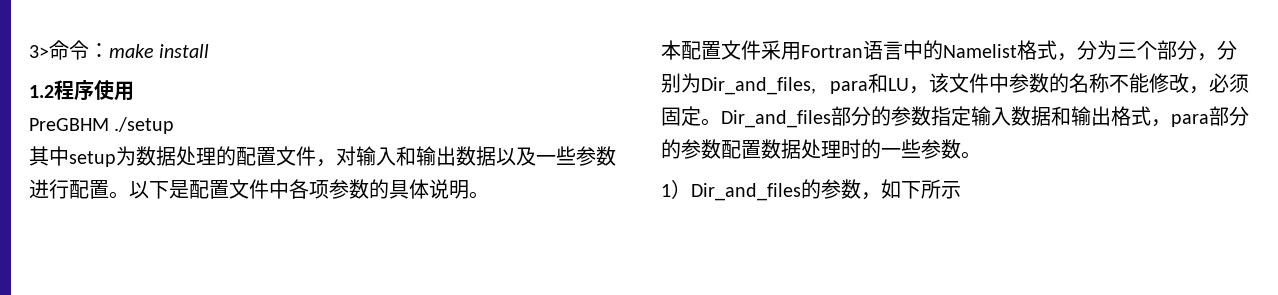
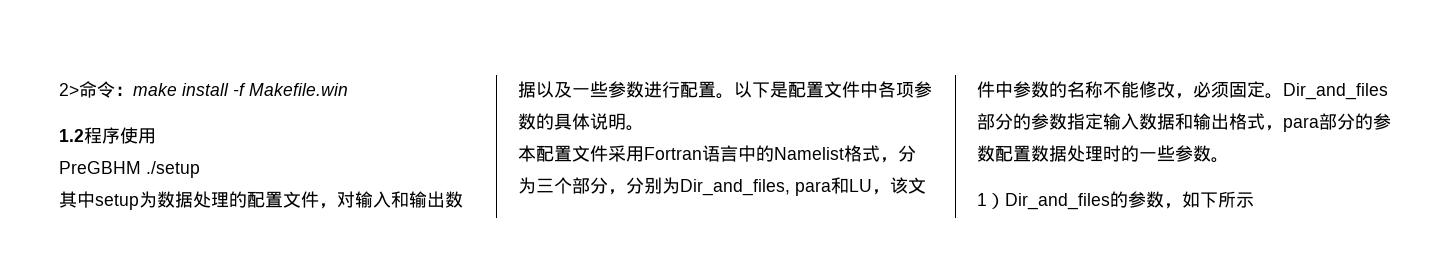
- 3>命令：make install
+ 2>命令：make install -f Makefile.win

